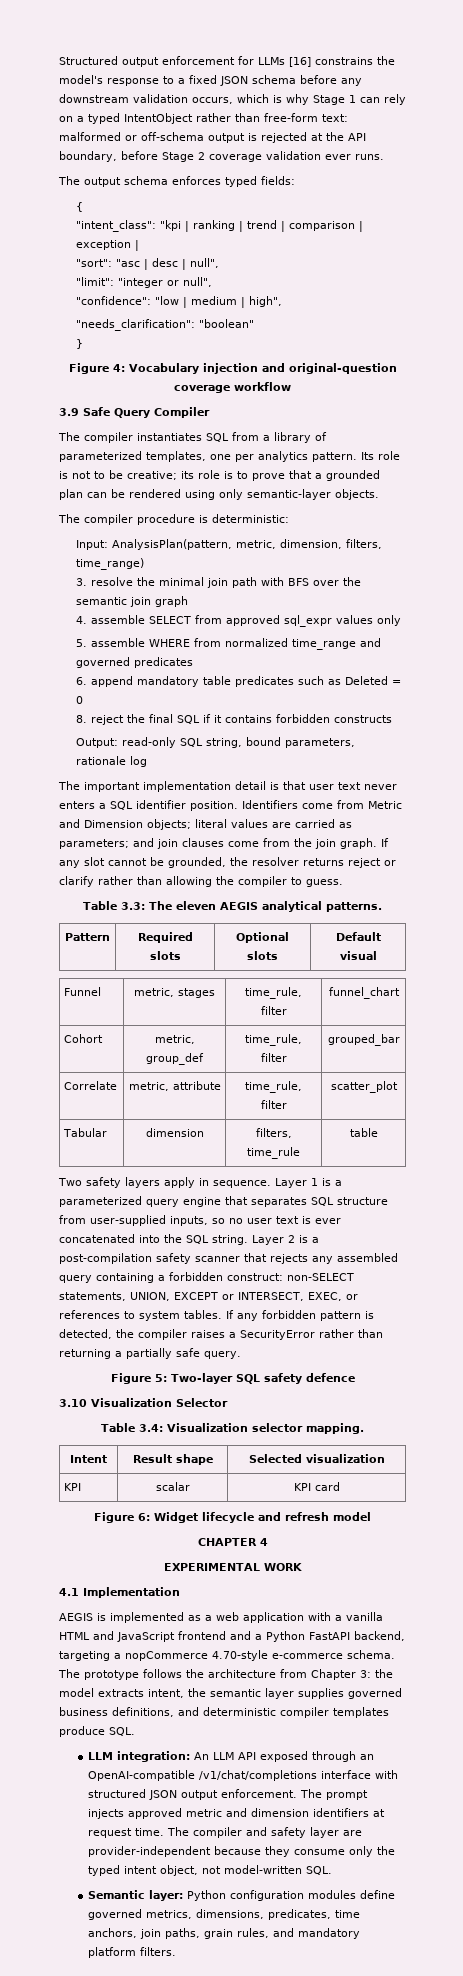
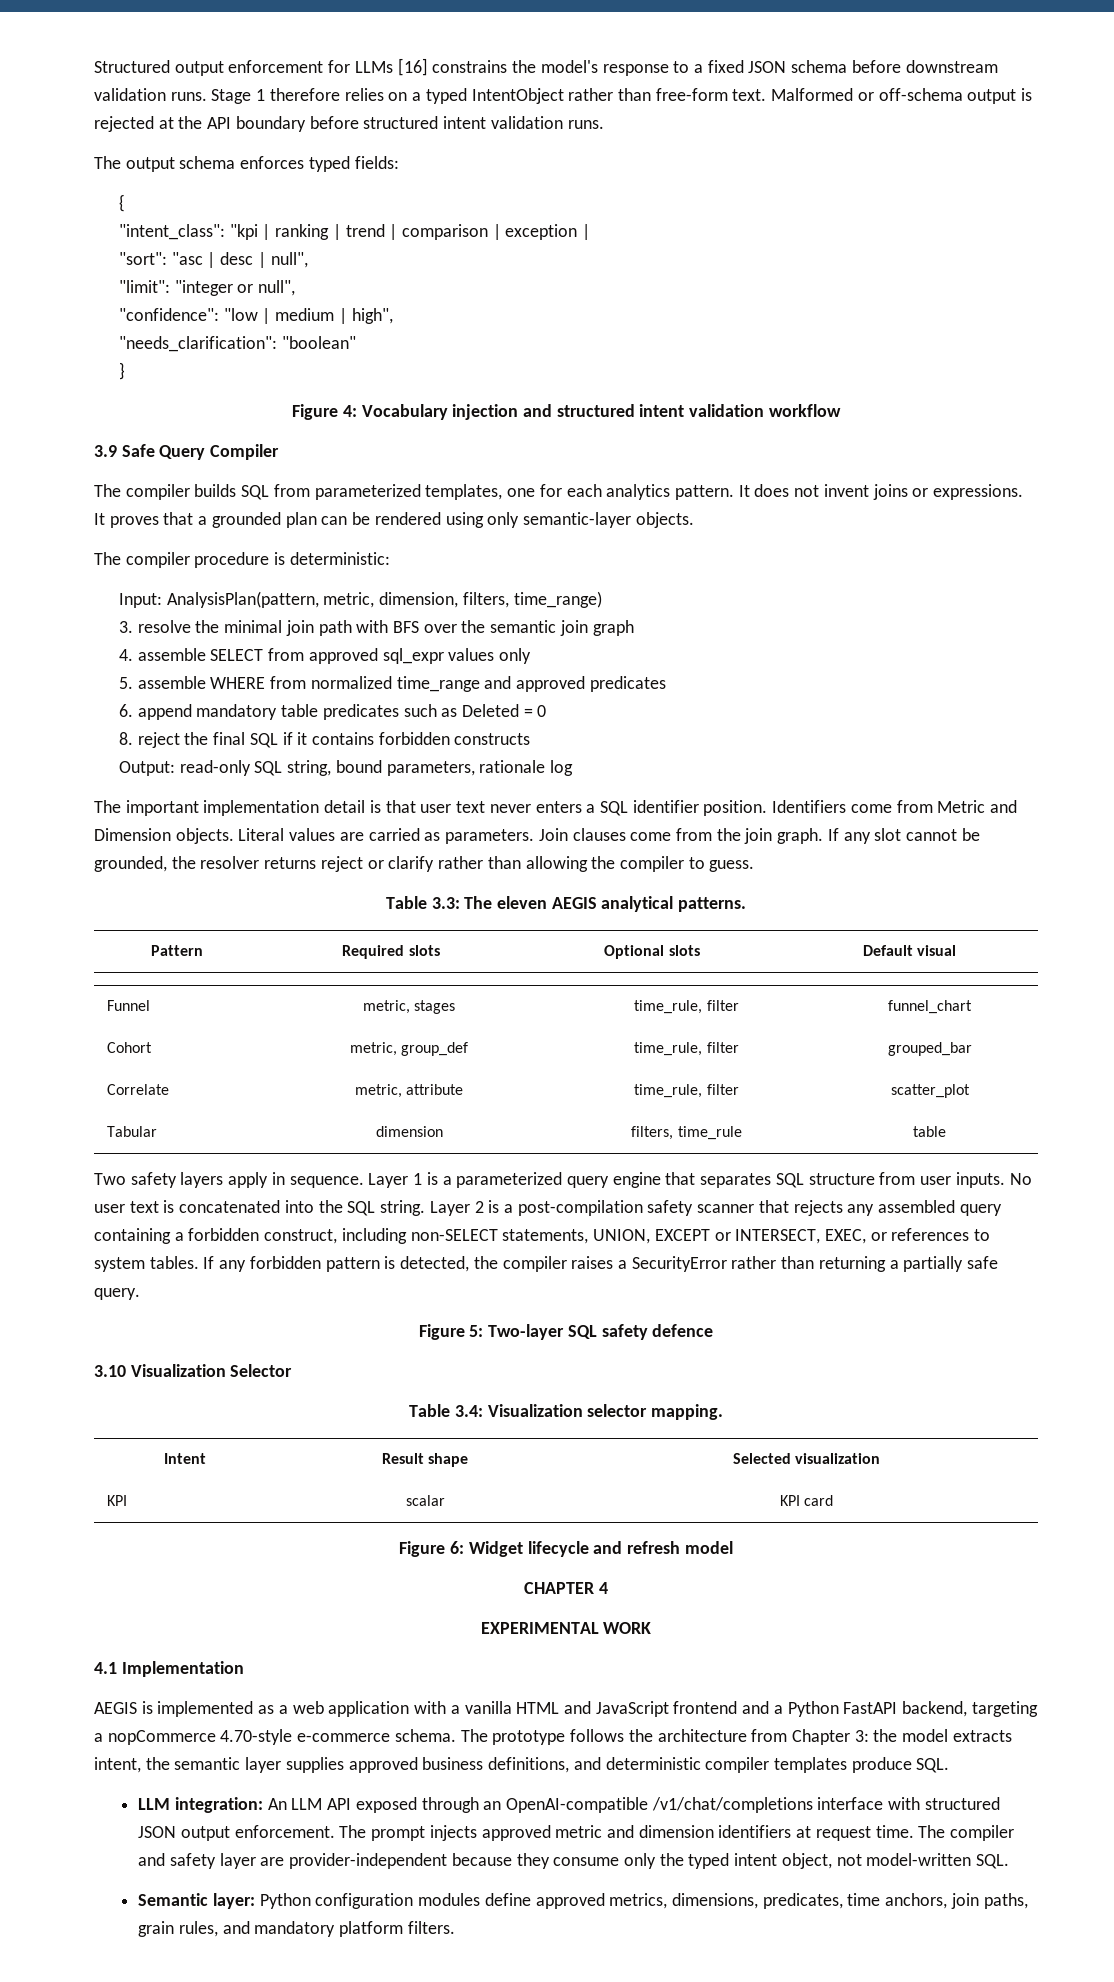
- Structured output enforcement for LLMs [16] constrains the model's response to a fixed JSON schema before any downstream validation occurs, which is why Stage 1 can rely on a typed IntentObject rather than free-form text: malformed or off-schema output is rejected at the API boundary, before Stage 2 coverage validation ever runs.
+ Structured output enforcement for LLMs [16] constrains the model's response to a fixed JSON schema before downstream validation runs. Stage 1 therefore relies on a typed IntentObject rather than free-form text. Malformed or off-schema output is rejected at the API boundary before structured intent validation runs.
- Figure 4: Vocabulary injection and original-question coverage workflow
+ Figure 4: Vocabulary injection and structured intent validation workflow
- The compiler instantiates SQL from a library of parameterized templates, one per analytics pattern. Its role is not to be creative; its role is to prove that a grounded plan can be rendered using only semantic-layer objects.
+ The compiler builds SQL from parameterized templates, one for each analytics pattern. It does not invent joins or expressions. It proves that a grounded plan can be rendered using only semantic-layer objects.
- 5. assemble WHERE from normalized time_range and governed predicates
+ 5. assemble WHERE from normalized time_range and approved predicates
- Identifiers come from Metric and Dimension objects; literal values are carried as parameters; and join clauses come from the join graph.
+ Identifiers come from Metric and Dimension objects. Literal values are carried as parameters. Join clauses come from the join graph.
- Layer 1 is a parameterized query engine that separates SQL structure from user-supplied inputs, so no user text is ever concatenated into the SQL string.
+ Layer 1 is a parameterized query engine that separates SQL structure from user inputs. No user text is concatenated into the SQL string.
- Layer 2 is a post-compilation safety scanner that rejects any assembled query containing a forbidden construct: non-SELECT statements, UNION, EXCEPT or INTERSECT, EXEC, or references to system tables.
+ Layer 2 is a post-compilation safety scanner that rejects any assembled query containing a forbidden construct, including non-SELECT statements, UNION, EXCEPT or INTERSECT, EXEC, or references to system tables.
- The prototype follows the architecture from Chapter 3: the model extracts intent, the semantic layer supplies governed business definitions, and deterministic compiler templates produce SQL.
+ The prototype follows the architecture from Chapter 3: the model extracts intent, the semantic layer supplies approved business definitions, and deterministic compiler templates produce SQL.
- Semantic layer: Python configuration modules define governed metrics, dimensions, predicates, time anchors, join paths, grain rules, and mandatory platform filters.
+ Semantic layer: Python configuration modules define approved metrics, dimensions, predicates, time anchors, join paths, grain rules, and mandatory platform filters.

